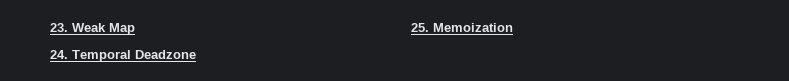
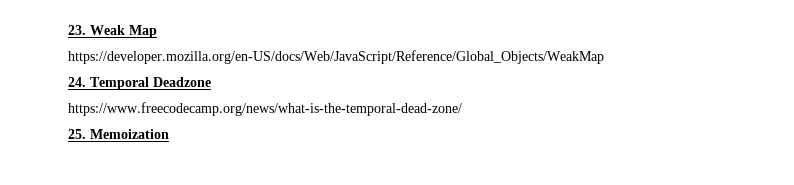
+ https://developer.mozilla.org/en-US/docs/Web/JavaScript/Reference/Global_Objects/WeakMap
+ https://www.freecodecamp.org/news/what-is-the-temporal-dead-zone/

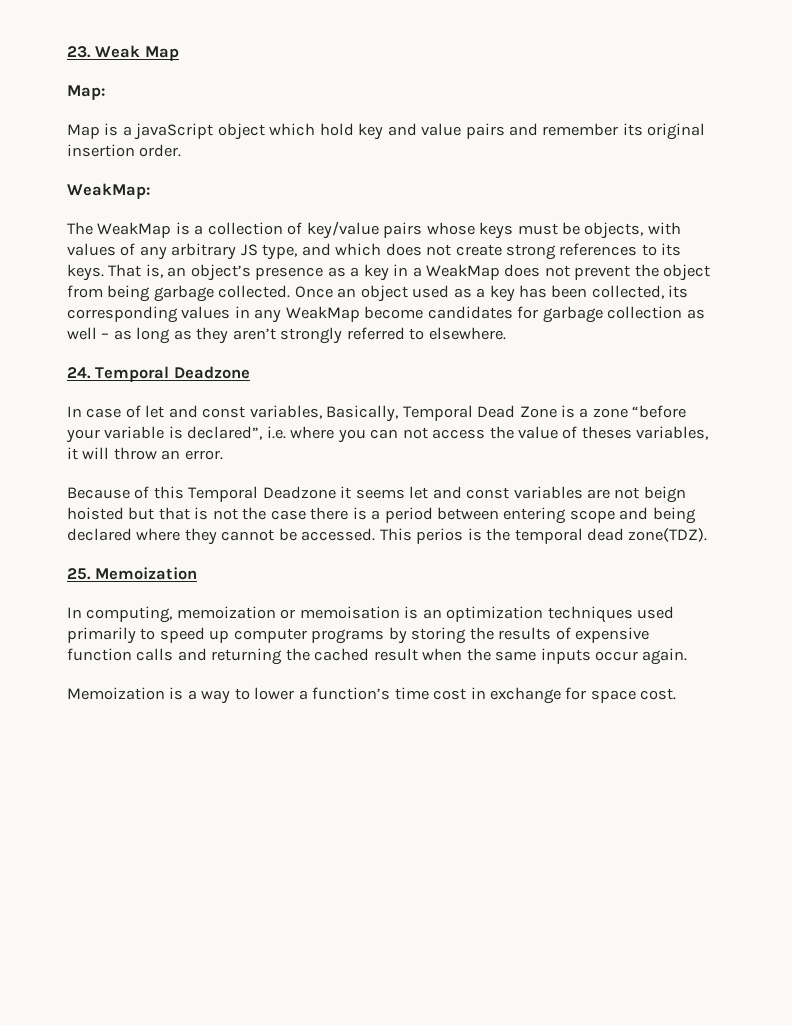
- https://developer.mozilla.org/en-US/docs/Web/JavaScript/Reference/Global_Objects/WeakMap
+ Map:
+ Map is a javaScript object which hold key and value pairs and remember its original insertion order.
+ WeakMap:
+ The WeakMap is a collection of key/value pairs whose keys must be objects, with values of any arbitrary JS type, and which does not create strong references to its keys. That is, an object’s presence as a key in a WeakMap does not prevent the object from being garbage collected. Once an object used as a key has been collected, its corresponding values in any WeakMap become candidates for garbage collection as well – as long as they aren’t strongly referred to elsewhere.
  24. Temporal Deadzone
- https://www.freecodecamp.org/news/what-is-the-temporal-dead-zone/
+ In case of let and const variables, Basically, Temporal Dead Zone is a zone “before your variable is declared”, i.e. where you can not access the value of theses variables, it will throw an error.
+ Because of this Temporal Deadzone it seems let and const variables are not beign hoisted but that is not the case there is a period between entering scope and being declared where they cannot be accessed. This perios is the temporal dead zone(TDZ).
  25. Memoization
+ In computing, memoization or memoisation is an optimization techniques used primarily to speed up computer programs by storing the results of expensive function calls and returning the cached result when the same inputs occur again.
+ Memoization is a way to lower a function’s time cost in exchange for space cost.

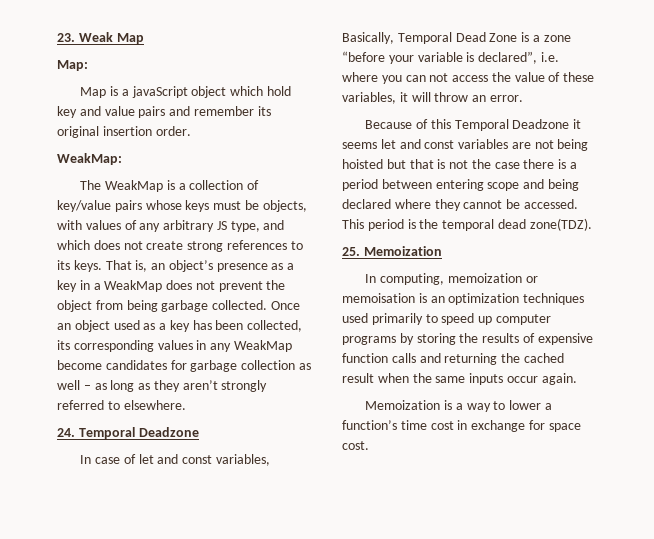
- In case of let and const variables, Basically, Temporal Dead Zone is a zone “before your variable is declared”, i.e. where you can not access the value of theses variables, it will throw an error.
+ In case of let and const variables, Basically, Temporal Dead Zone is a zone “before your variable is declared”, i.e. where you can not access the value of these variables, it will throw an error.
- Because of this Temporal Deadzone it seems let and const variables are not beign hoisted but that is not the case there is a period between entering scope and being declared where they cannot be accessed.
+ Because of this Temporal Deadzone it seems let and const variables are not being hoisted but that is not the case there is a period between entering scope and being declared where they cannot be accessed.
- This perios is the temporal dead zone(TDZ).
+ This period is the temporal dead zone(TDZ).

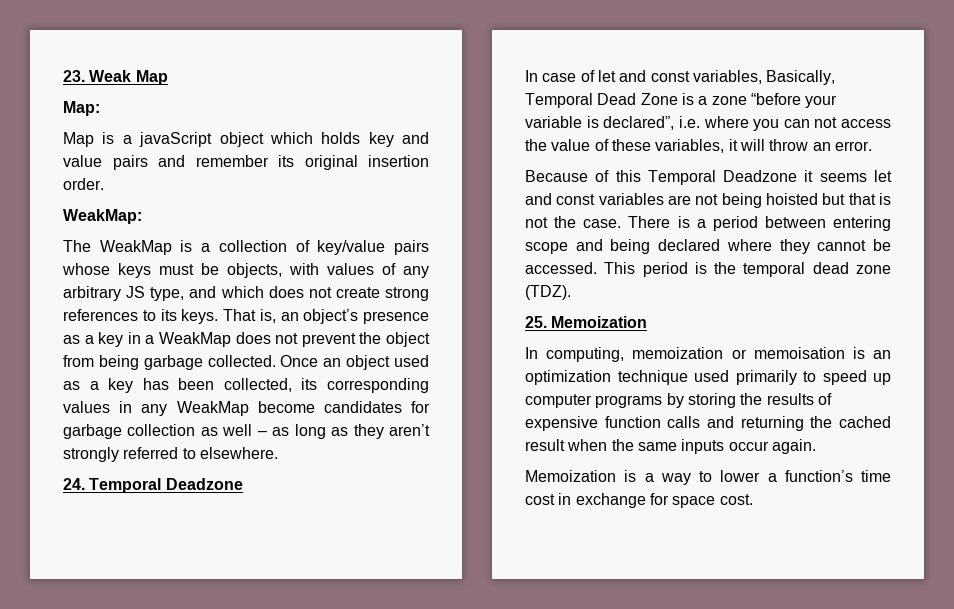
- Map is a javaScript object which hold key and value pairs and remember its original insertion order.
+ Map is a javaScript object which holds key and value pairs and remember its original insertion order.
- Because of this Temporal Deadzone it seems let and const variables are not being hoisted but that is not the case there is a period between entering scope and being declared where they cannot be accessed.
+ Because of this Temporal Deadzone it seems let and const variables are not being hoisted but that is not the case. There is a period between entering scope and being declared where they cannot be accessed.
- This period is the temporal dead zone(TDZ).
+ This period is the temporal dead zone (TDZ).
- In computing, memoization or memoisation is an optimization techniques used primarily to speed up computer programs by storing the results of expensive function calls and returning the cached result when the same inputs occur again.
+ In computing, memoization or memoisation is an optimization technique used primarily to speed up computer programs by storing the results of expensive function calls and returning the cached result when the same inputs occur again.

